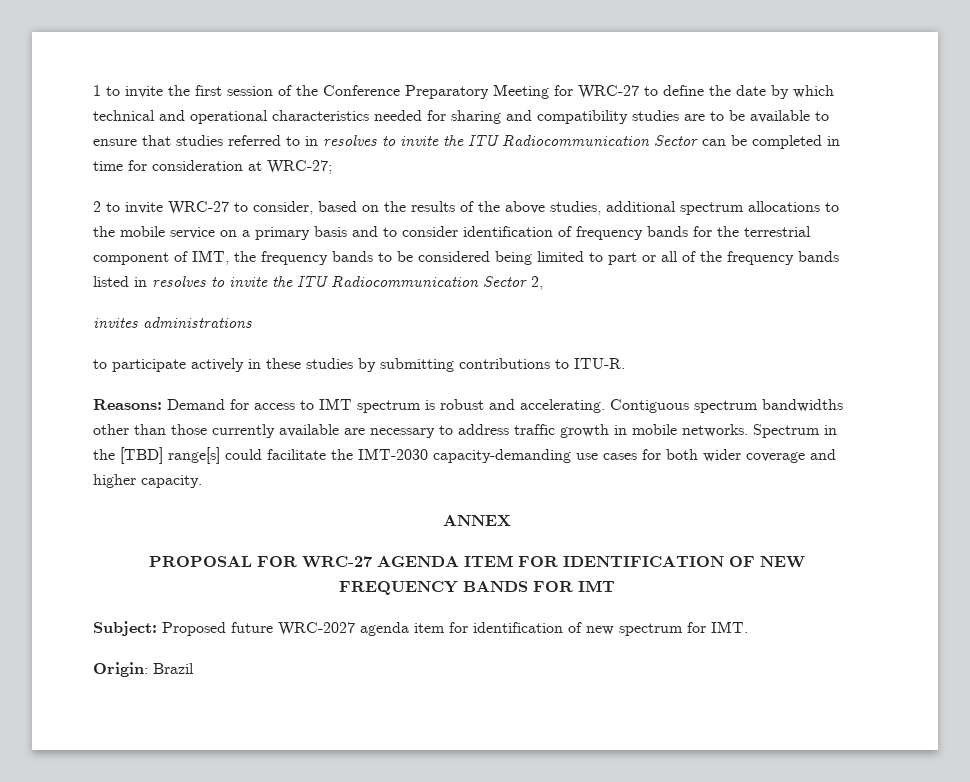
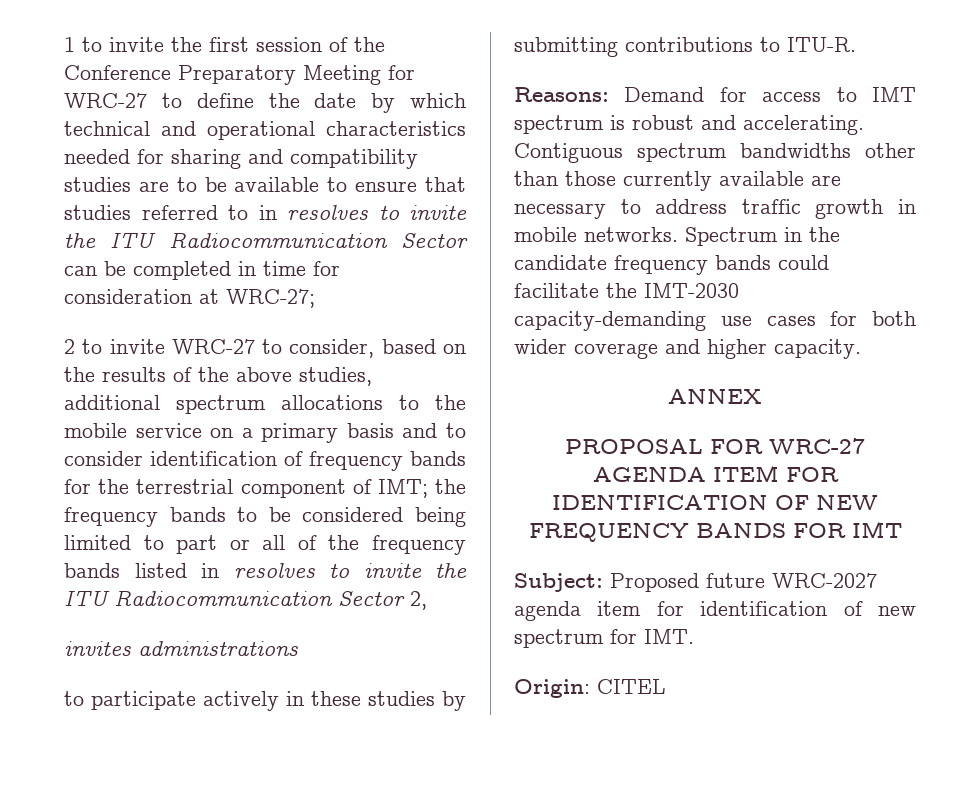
- 2 to invite WRC-27 to consider, based on the results of the above studies, additional spectrum allocations to the mobile service on a primary basis and to consider identification of frequency bands for the terrestrial component of IMT, the frequency bands to be considered being limited to part or all of the frequency bands listed in resolves to invite the ITU Radiocommunication Sector 2,
+ 2 to invite WRC-27 to consider, based on the results of the above studies, additional spectrum allocations to the mobile service on a primary basis and to consider identification of frequency bands for the terrestrial component of IMT; the frequency bands to be considered being limited to part or all of the frequency bands listed in resolves to invite the ITU Radiocommunication Sector 2,
- Spectrum in the [TBD] range[s] could facilitate the IMT-2030 capacity-demanding use cases for both wider coverage and higher capacity.
+ Spectrum in the candidate frequency bands could facilitate the IMT-2030 capacity-demanding use cases for both wider coverage and higher capacity.
- Origin: Brazil
+ Origin: CITEL

